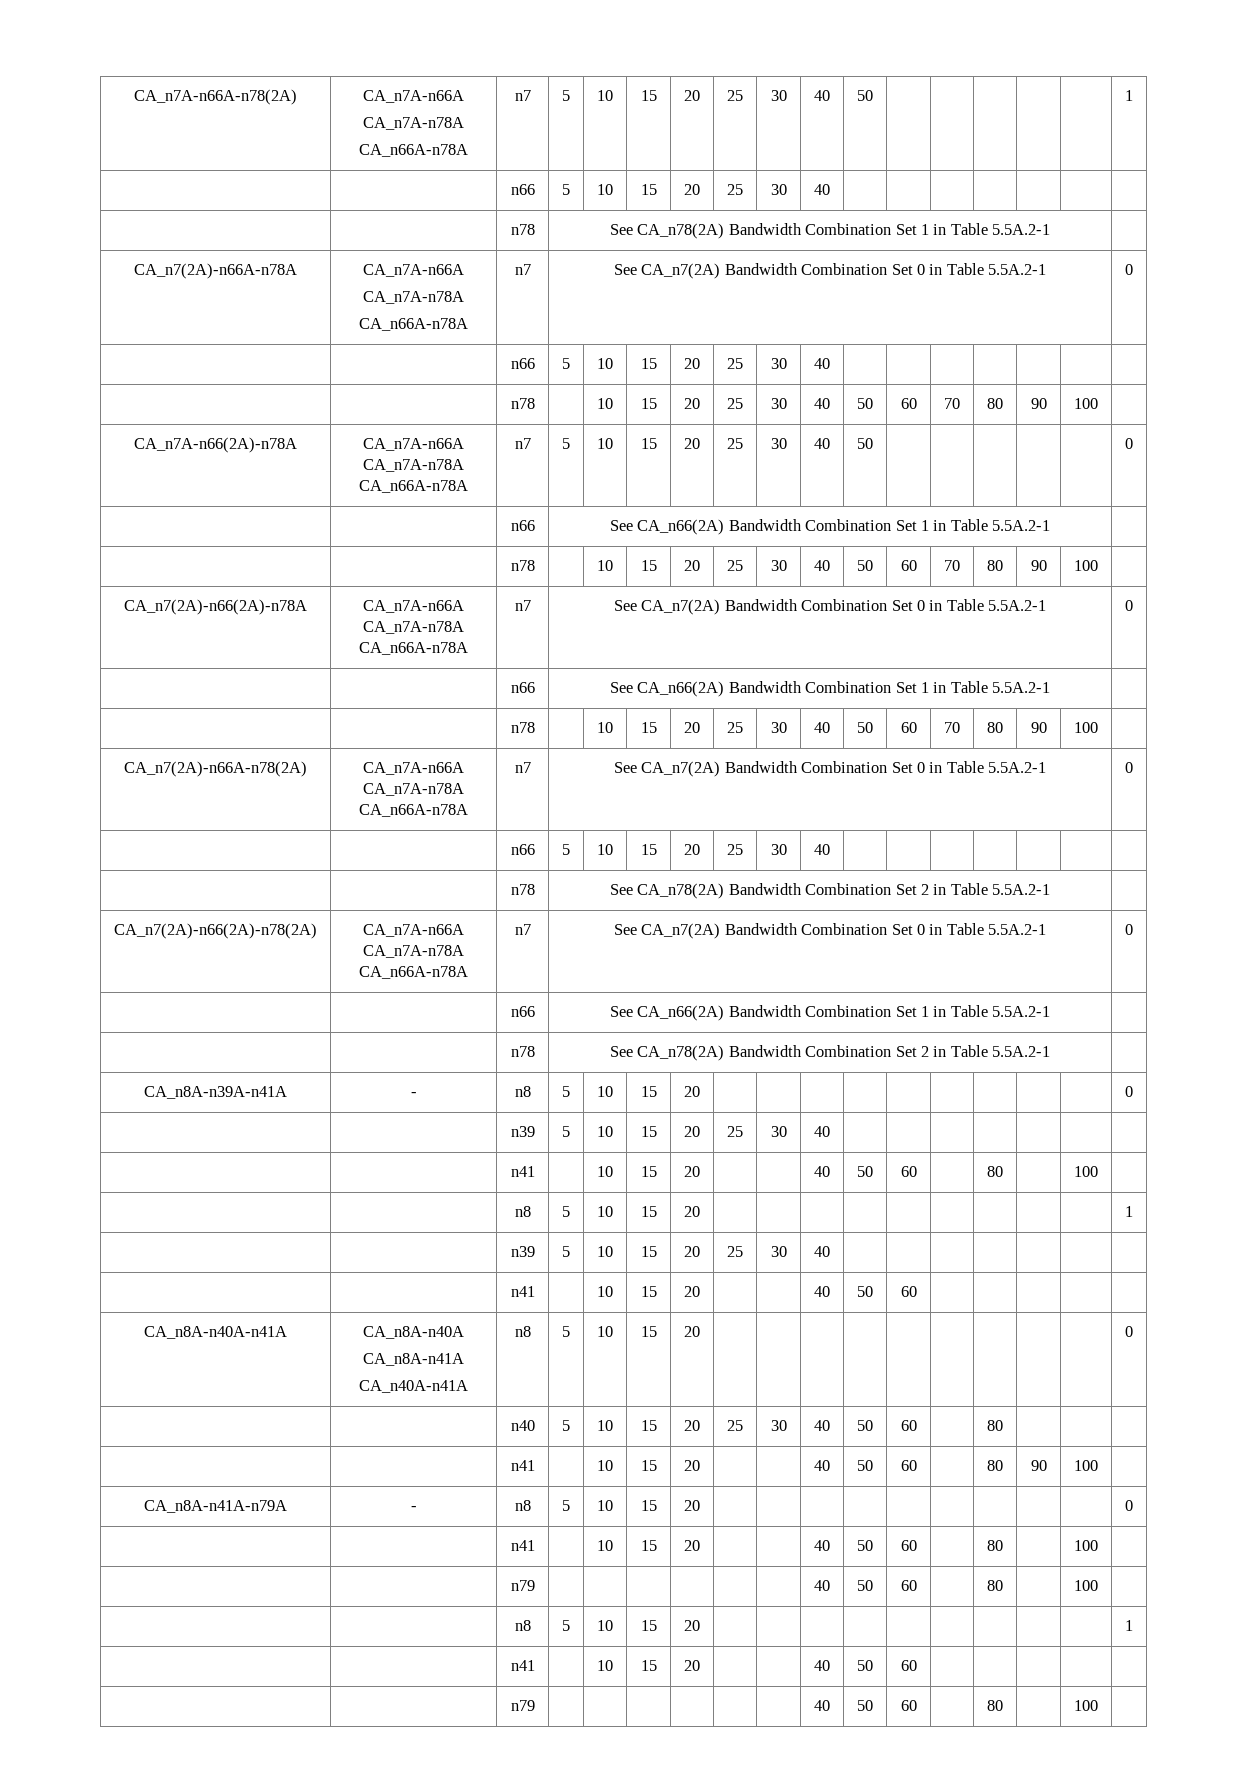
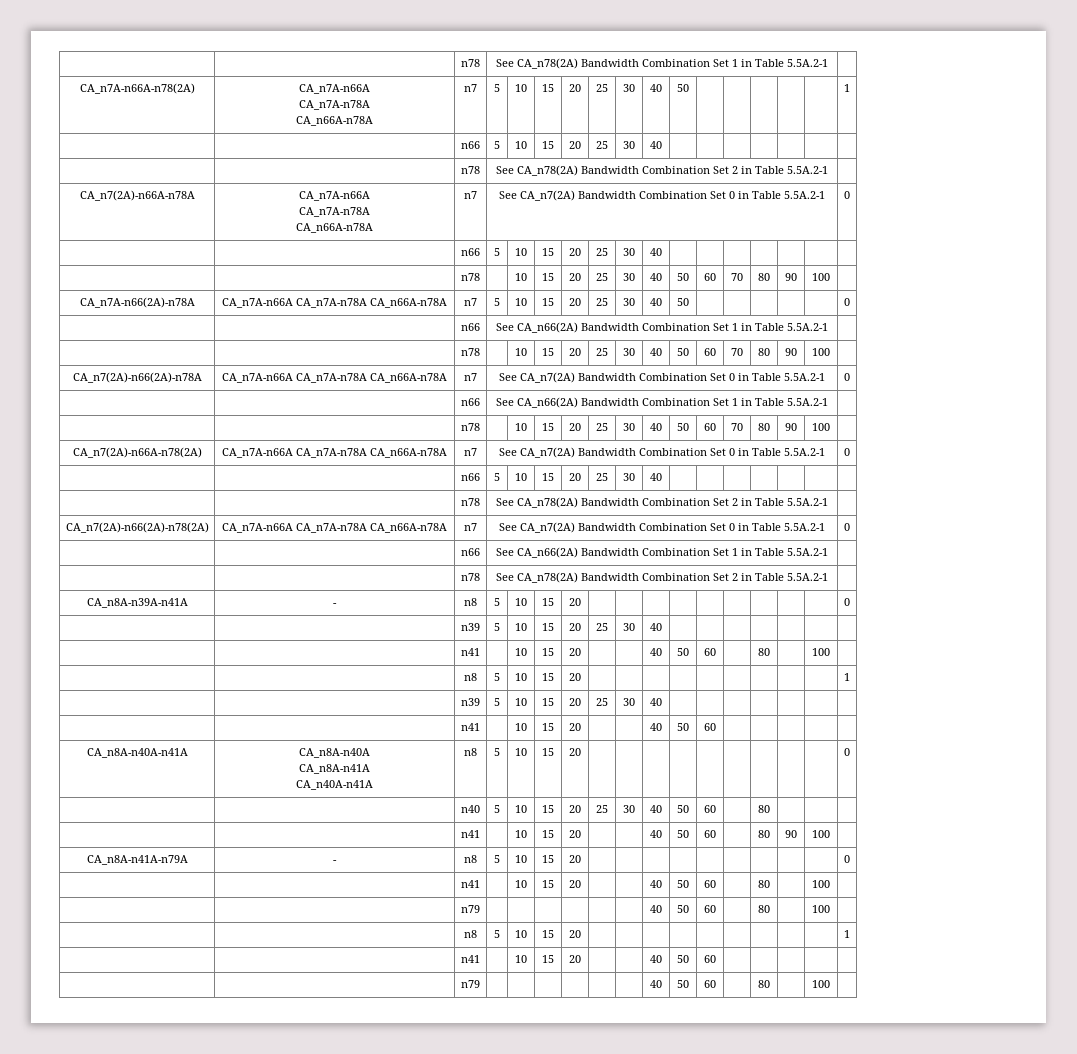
+ | | n78 | See CA_n78(2A) Bandwidth Combination Set 1 in Table 5.5A.2-1 |
  CA_n7A-n66A-n78(2A) | CA_n7A-n66A
  CA_n7A-n78A
  CA_n66A-n78A | n7 | 5 | 10 | 15 | 20 | 25 | 30 | 40 | 50 | | | | | | 1
  | | n66 | 5 | 10 | 15 | 20 | 25 | 30 | 40 | | | | | | |
- | | n78 | See CA_n78(2A) Bandwidth Combination Set 1 in Table 5.5A.2-1 |
+ | | n78 | See CA_n78(2A) Bandwidth Combination Set 2 in Table 5.5A.2-1 |

